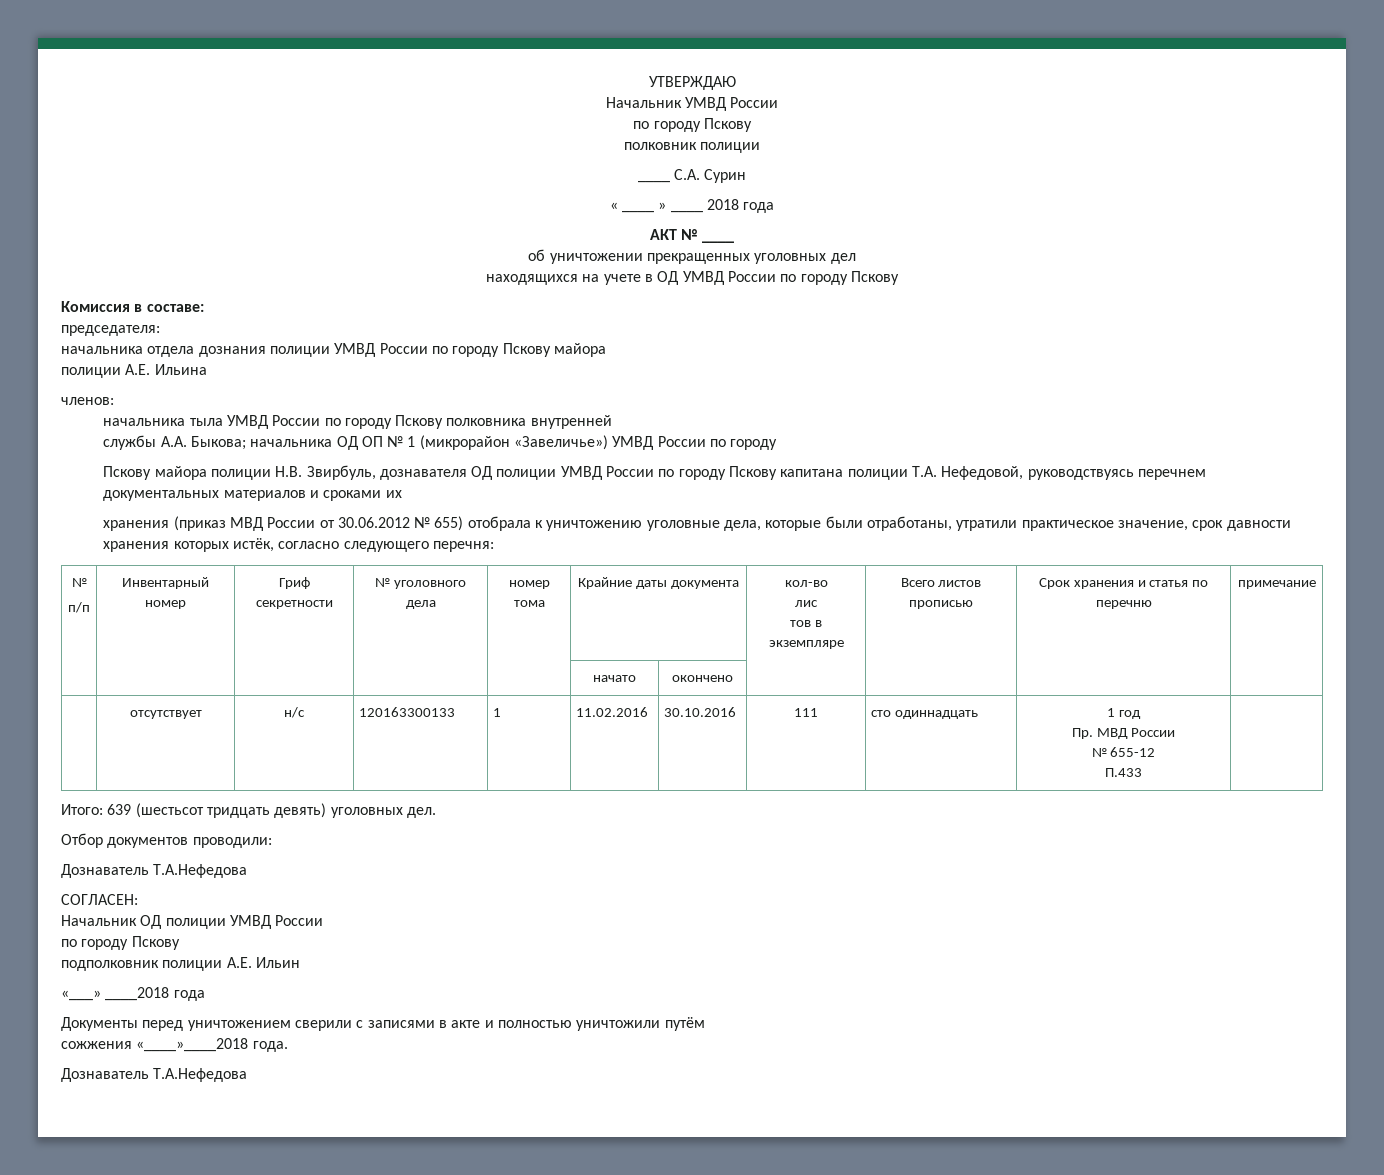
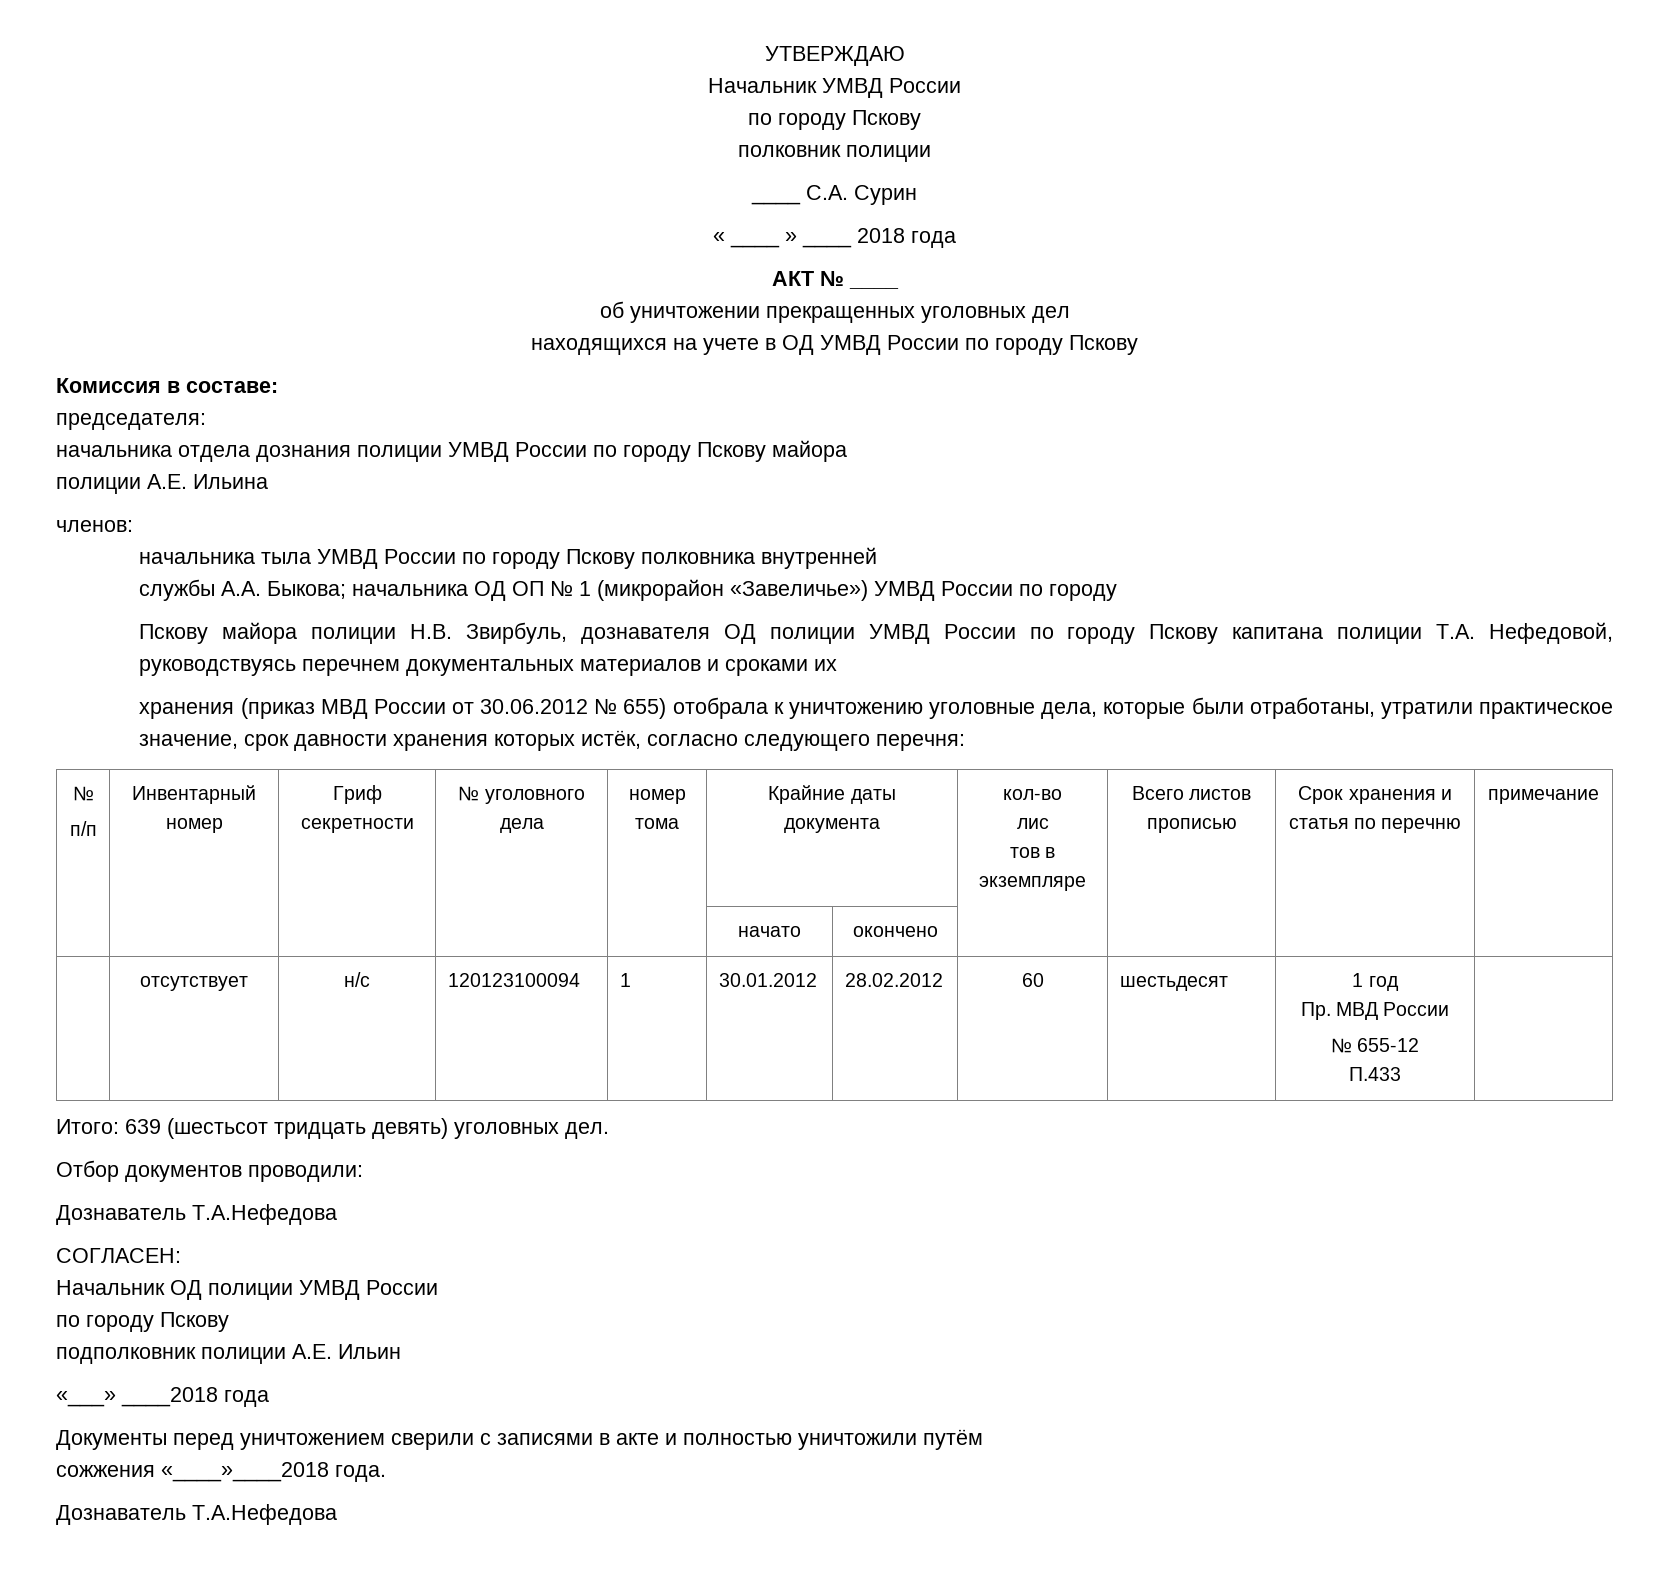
- | отсутствует | н/с | 120163300133 | 1 | 11.02.2016 | 30.10.2016 | 111 | сто одиннадцать | 1 год
+ | отсутствует | н/с | 120123100094 | 1 | 30.01.2012 | 28.02.2012 | 60 | шестьдесят | 1 год

